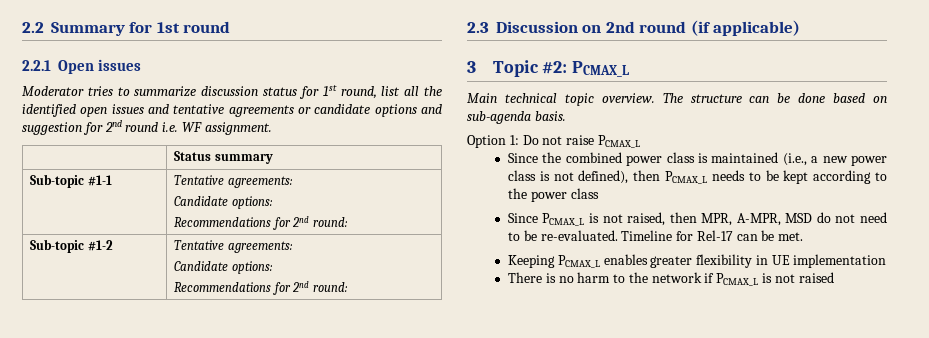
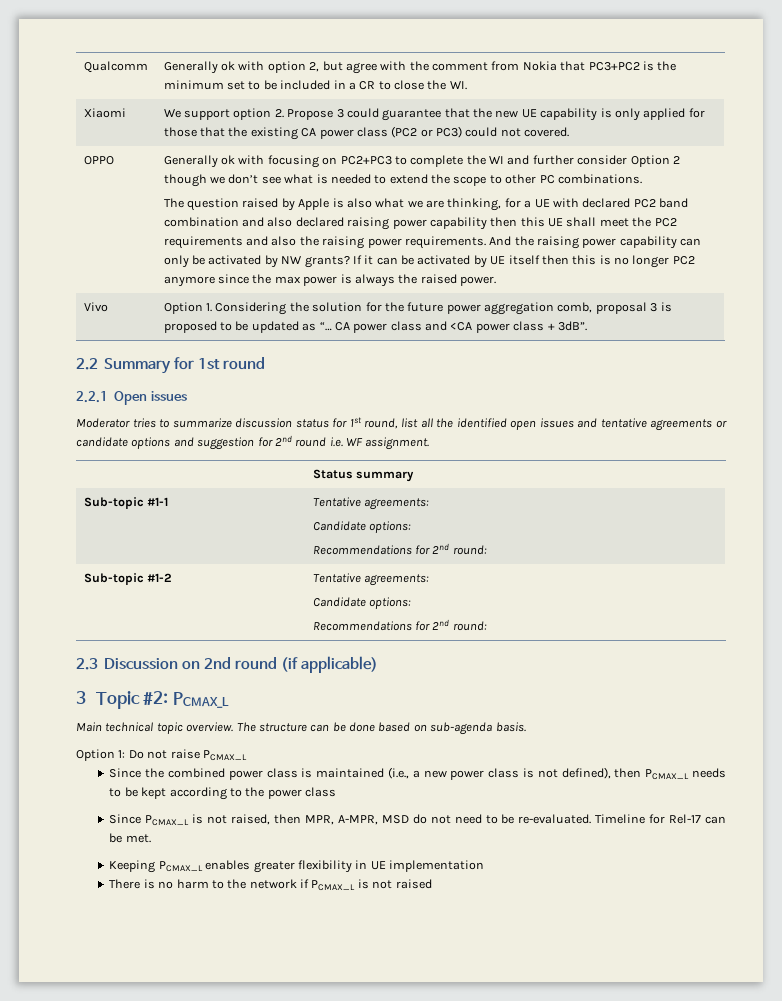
+ Qualcomm | Generally ok with option 2, but agree with the comment from Nokia that PC3+PC2 is the minimum set to be included in a CR to close the WI.
+ Xiaomi | We support option 2. Propose 3 could guarantee that the new UE capability is only applied for those that the existing CA power class (PC2 or PC3) could not covered.
+ OPPO | Generally ok with focusing on PC2+PC3 to complete the WI and further consider Option 2 though we don’t see what is needed to extend the scope to other PC combinations.
+ The question raised by Apple is also what we are thinking, for a UE with declared PC2 band combination and also declared raising power capability then this UE shall meet the PC2 requirements and also the raising power requirements. And the raising power capability can only be activated by NW grants? If it can be activated by UE itself then this is no longer PC2 anymore since the max power is always the raised power.
+ Vivo | Option 1. Considering the solution for the future power aggregation comb, proposal 3 is proposed to be updated as “… CA power class and <CA power class + 3dB”.

